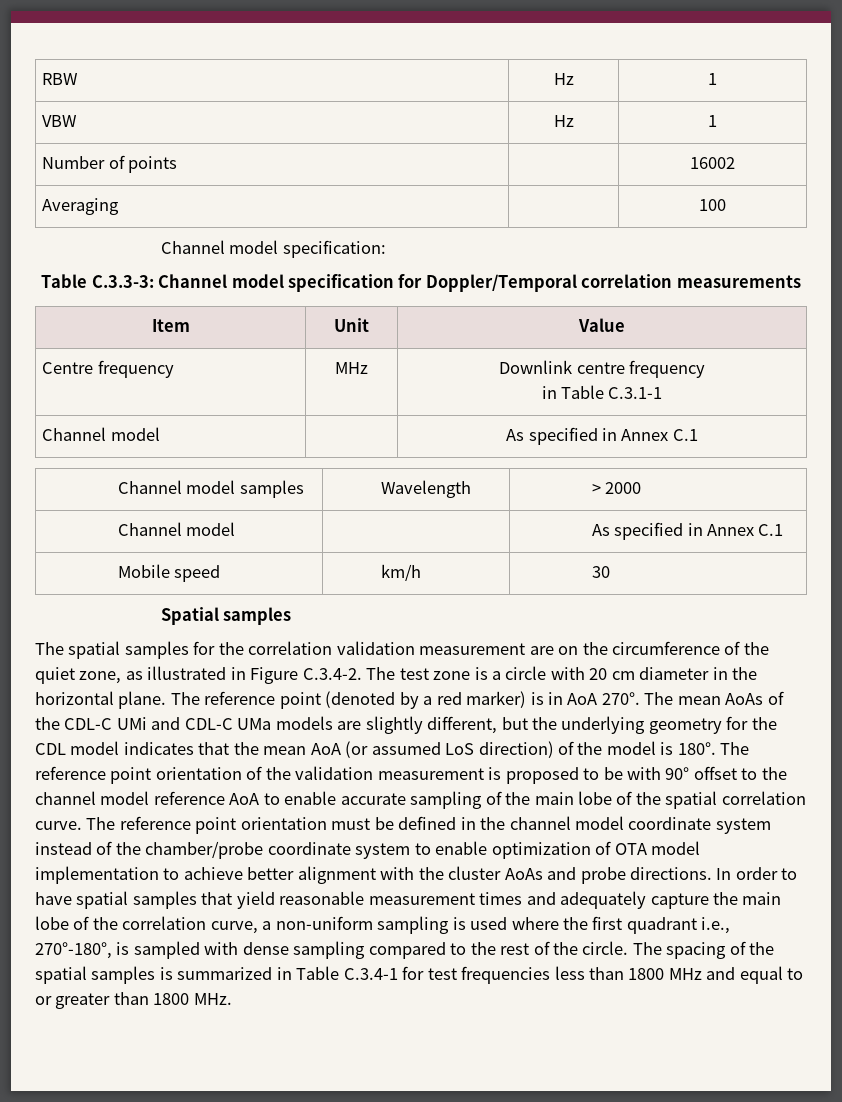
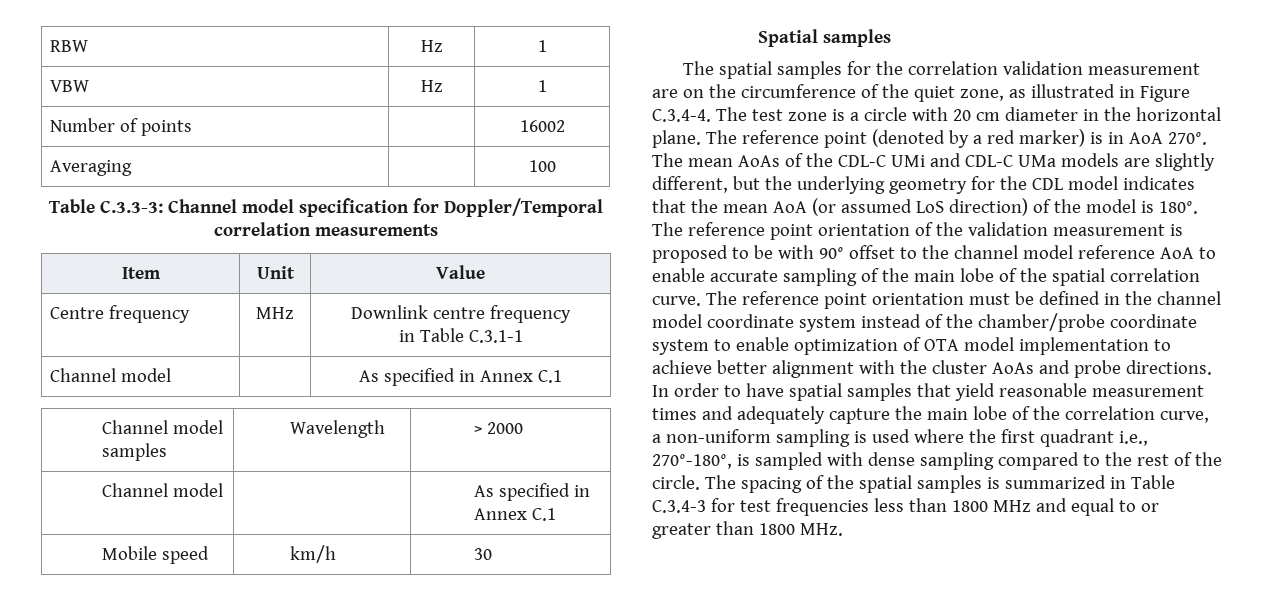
- Channel model specification:
- The spatial samples for the correlation validation measurement are on the circumference of the quiet zone, as illustrated in Figure C.3.4-2. The test zone is a circle with 20 cm diameter in the horizontal plane.
+ The spatial samples for the correlation validation measurement are on the circumference of the quiet zone, as illustrated in Figure C.3.4-4. The test zone is a circle with 20 cm diameter in the horizontal plane.
- The spacing of the spatial samples is summarized in Table C.3.4-1 for test frequencies less than 1800 MHz and equal to or greater than 1800 MHz.
+ The spacing of the spatial samples is summarized in Table C.3.4-3 for test frequencies less than 1800 MHz and equal to or greater than 1800 MHz.

